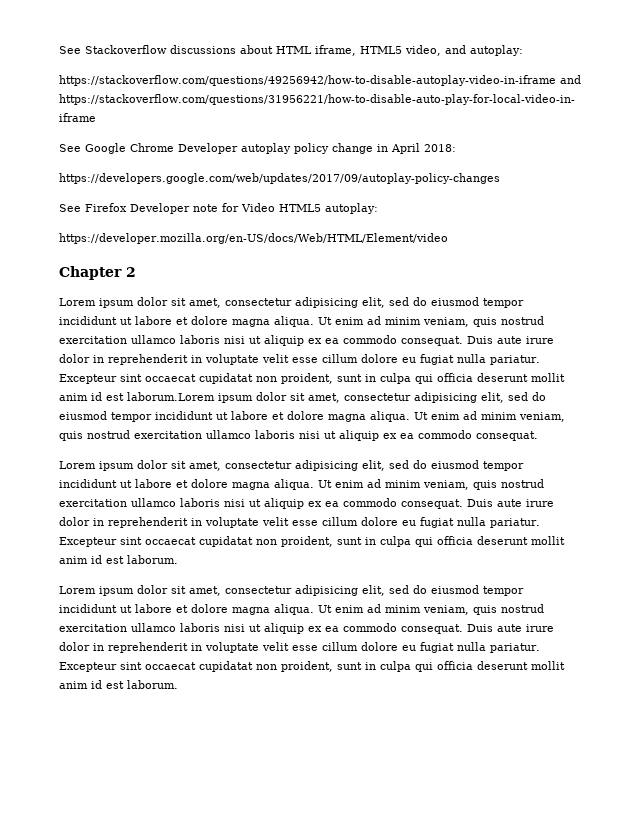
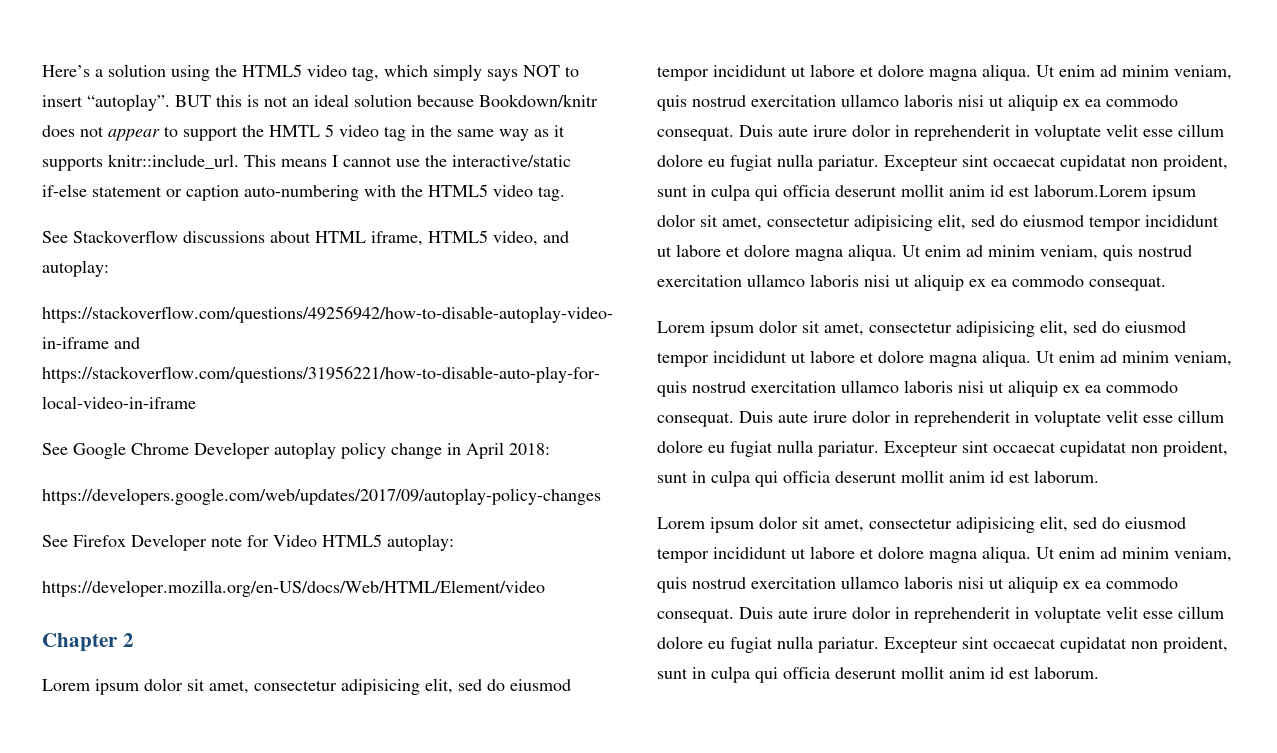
+ Here’s a solution using the HTML5 video tag, which simply says NOT to insert “autoplay”. BUT this is not an ideal solution because Bookdown/knitr does not appear to support the HMTL 5 video tag in the same way as it supports knitr::include_url. This means I cannot use the interactive/static if-else statement or caption auto-numbering with the HTML5 video tag.

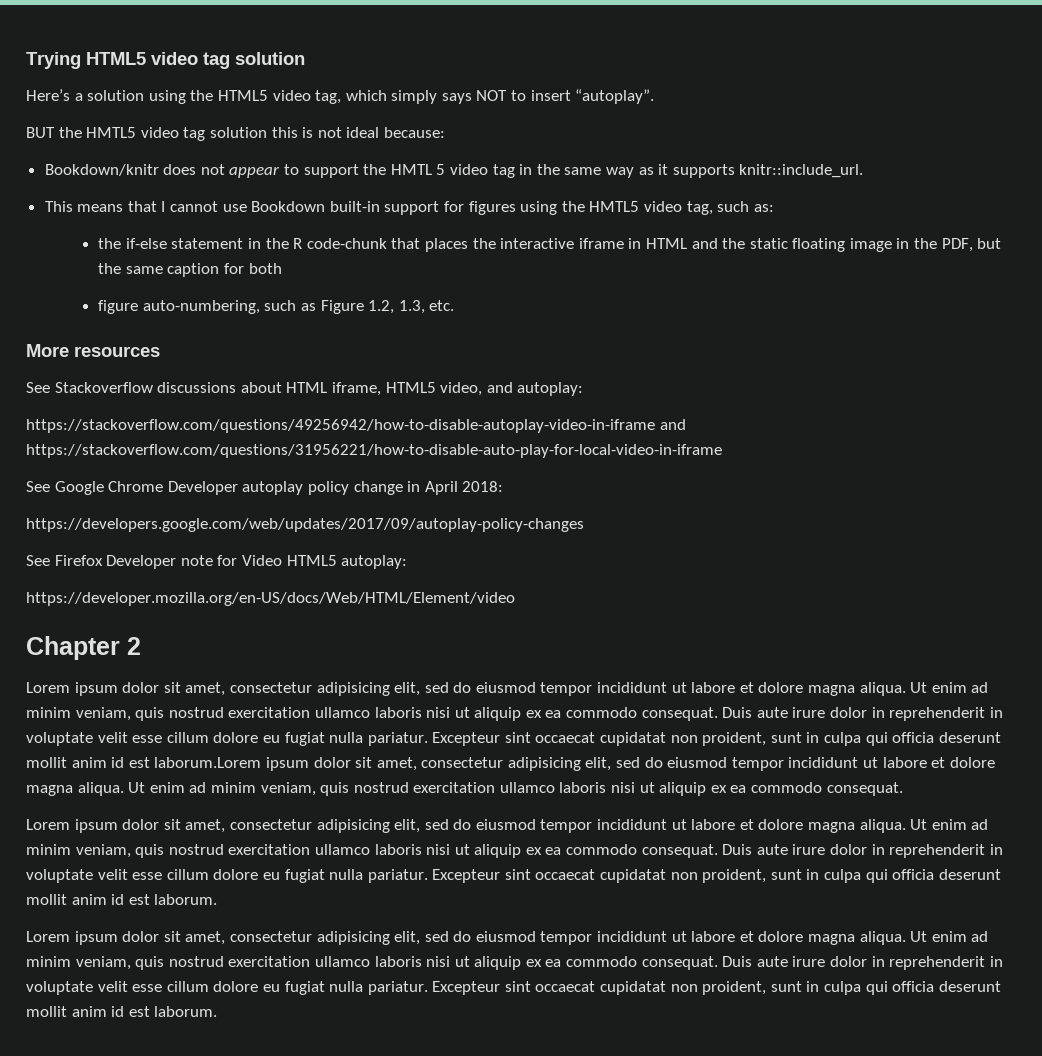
+ Trying HTML5 video tag solution
- Here’s a solution using the HTML5 video tag, which simply says NOT to insert “autoplay”. BUT this is not an ideal solution because Bookdown/knitr does not appear to support the HMTL 5 video tag in the same way as it supports knitr::include_url. This means I cannot use the interactive/static if-else statement or caption auto-numbering with the HTML5 video tag.
+ Here’s a solution using the HTML5 video tag, which simply says NOT to insert “autoplay”.
+ BUT the HMTL5 video tag solution this is not ideal because:
+ Bookdown/knitr does not appear to support the HMTL 5 video tag in the same way as it supports knitr::include_url.
+ This means that I cannot use Bookdown built-in support for figures using the HMTL5 video tag, such as:
+ the if-else statement in the R code-chunk that places the interactive iframe in HTML and the static floating image in the PDF, but the same caption for both
+ figure auto-numbering, such as Figure 1.2, 1.3, etc.
+ More resources

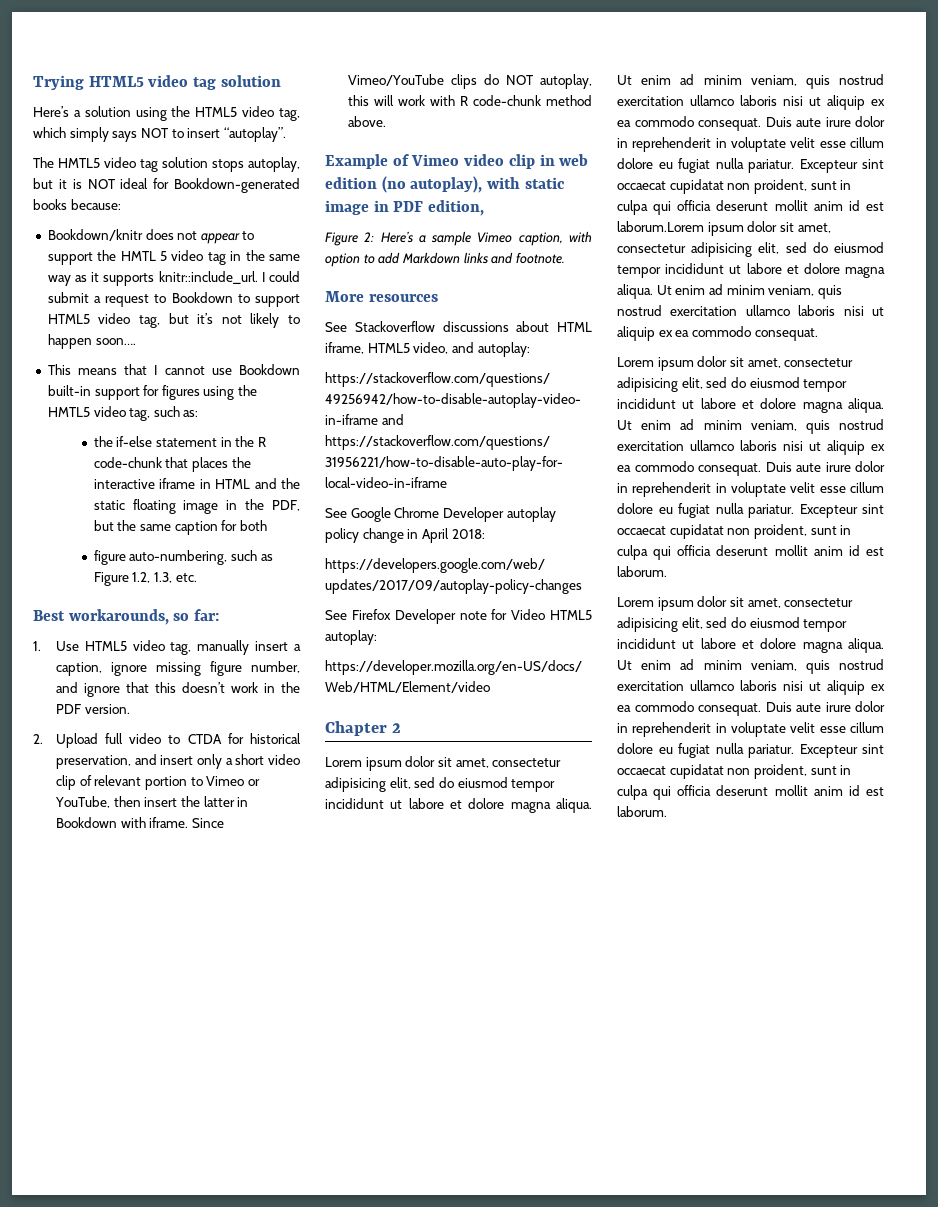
- BUT the HMTL5 video tag solution this is not ideal because:
+ The HMTL5 video tag solution stops autoplay, but it is NOT ideal for Bookdown-generated books because:
+ I could submit a request to Bookdown to support HTML5 video tag, but it’s not likely to happen soon….
+ Best workarounds, so far:
+ 1. Use HTML5 video tag, manually insert a caption, ignore missing figure number, and ignore that this doesn’t work in the PDF version.
+ 2. Upload full video to CTDA for historical preservation, and insert only a short video clip of relevant portion to Vimeo or YouTube, then insert the latter in Bookdown with iframe. Since Vimeo/YouTube clips do NOT autoplay, this will work with R code-chunk method above.
+ Example of Vimeo video clip in web edition (no autoplay), with static image in PDF edition,
+ Figure 2: Here’s a sample Vimeo caption, with option to add Markdown links and footnote.

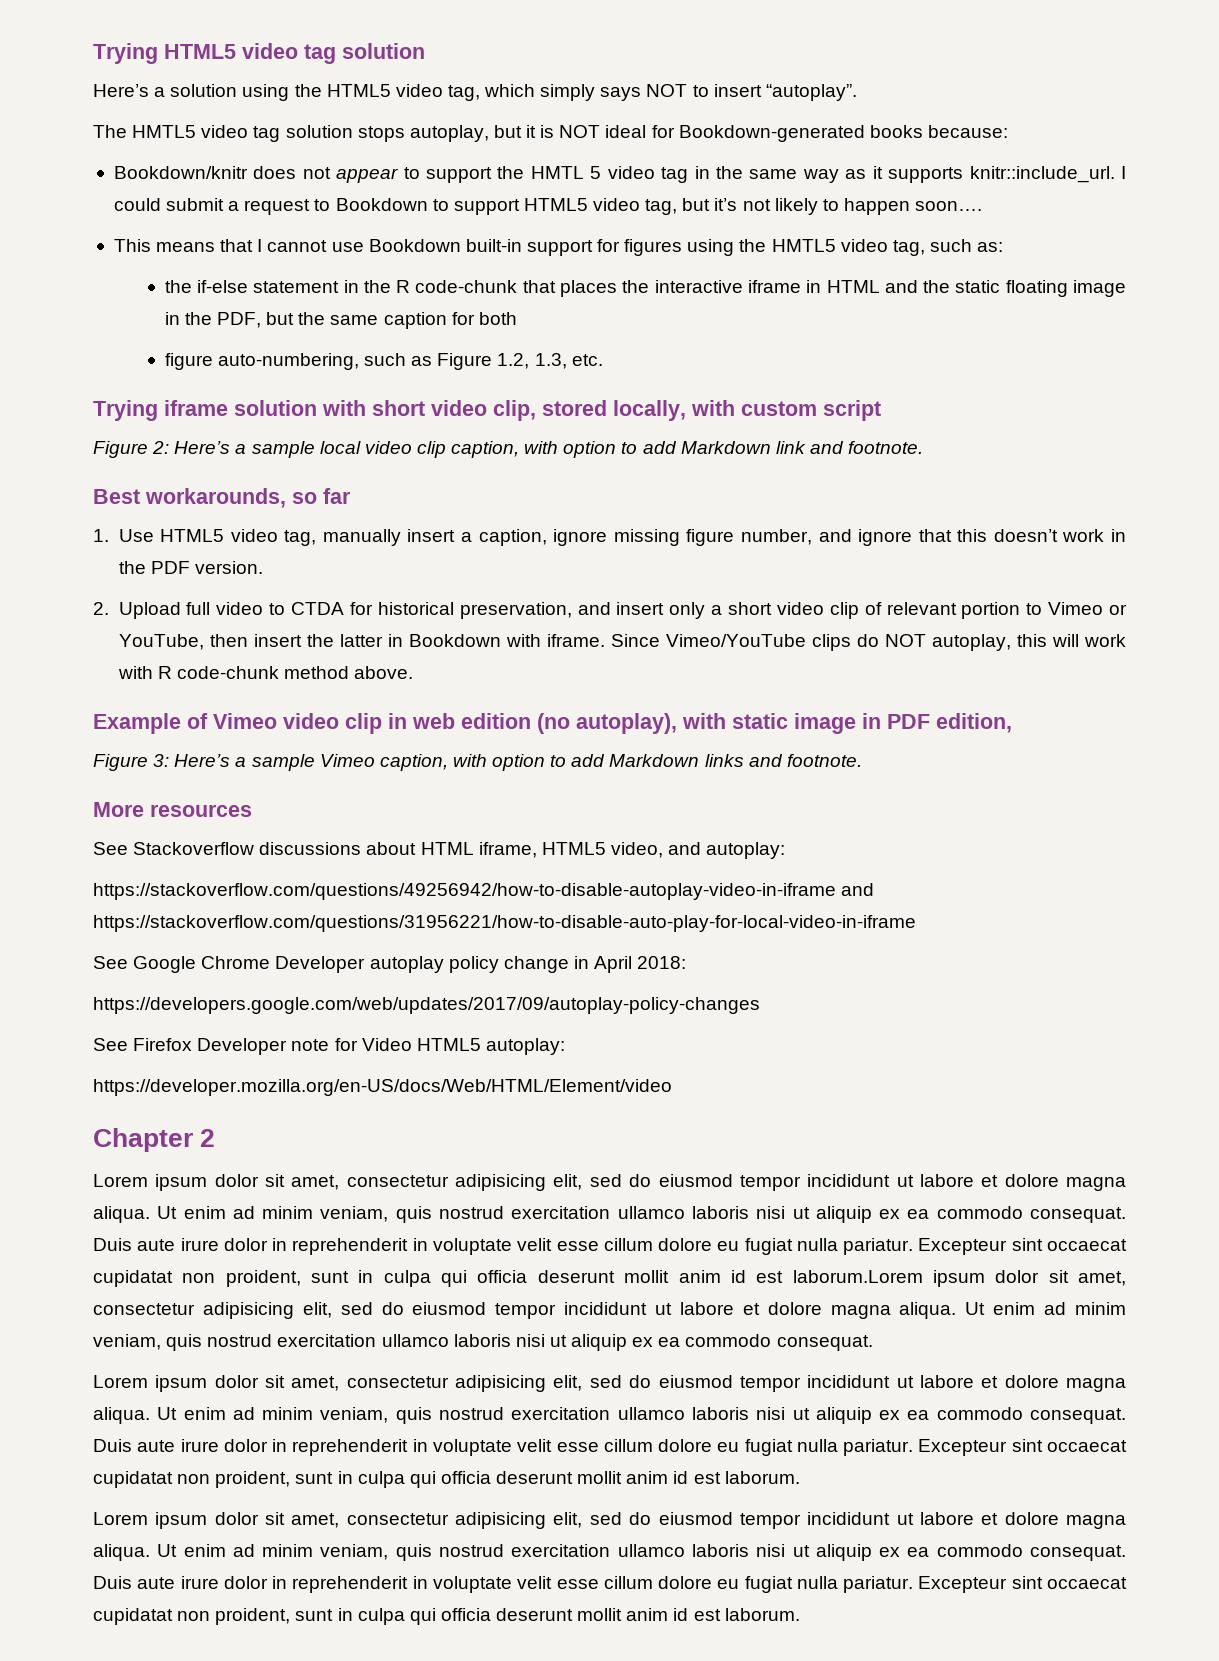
+ Trying iframe solution with short video clip, stored locally, with custom script
+ Figure 2: Here’s a sample local video clip caption, with option to add Markdown link and footnote.
- Best workarounds, so far:
+ Best workarounds, so far
- Figure 2: Here’s a sample Vimeo caption, with option to add Markdown links and footnote.
+ Figure 3: Here’s a sample Vimeo caption, with option to add Markdown links and footnote.

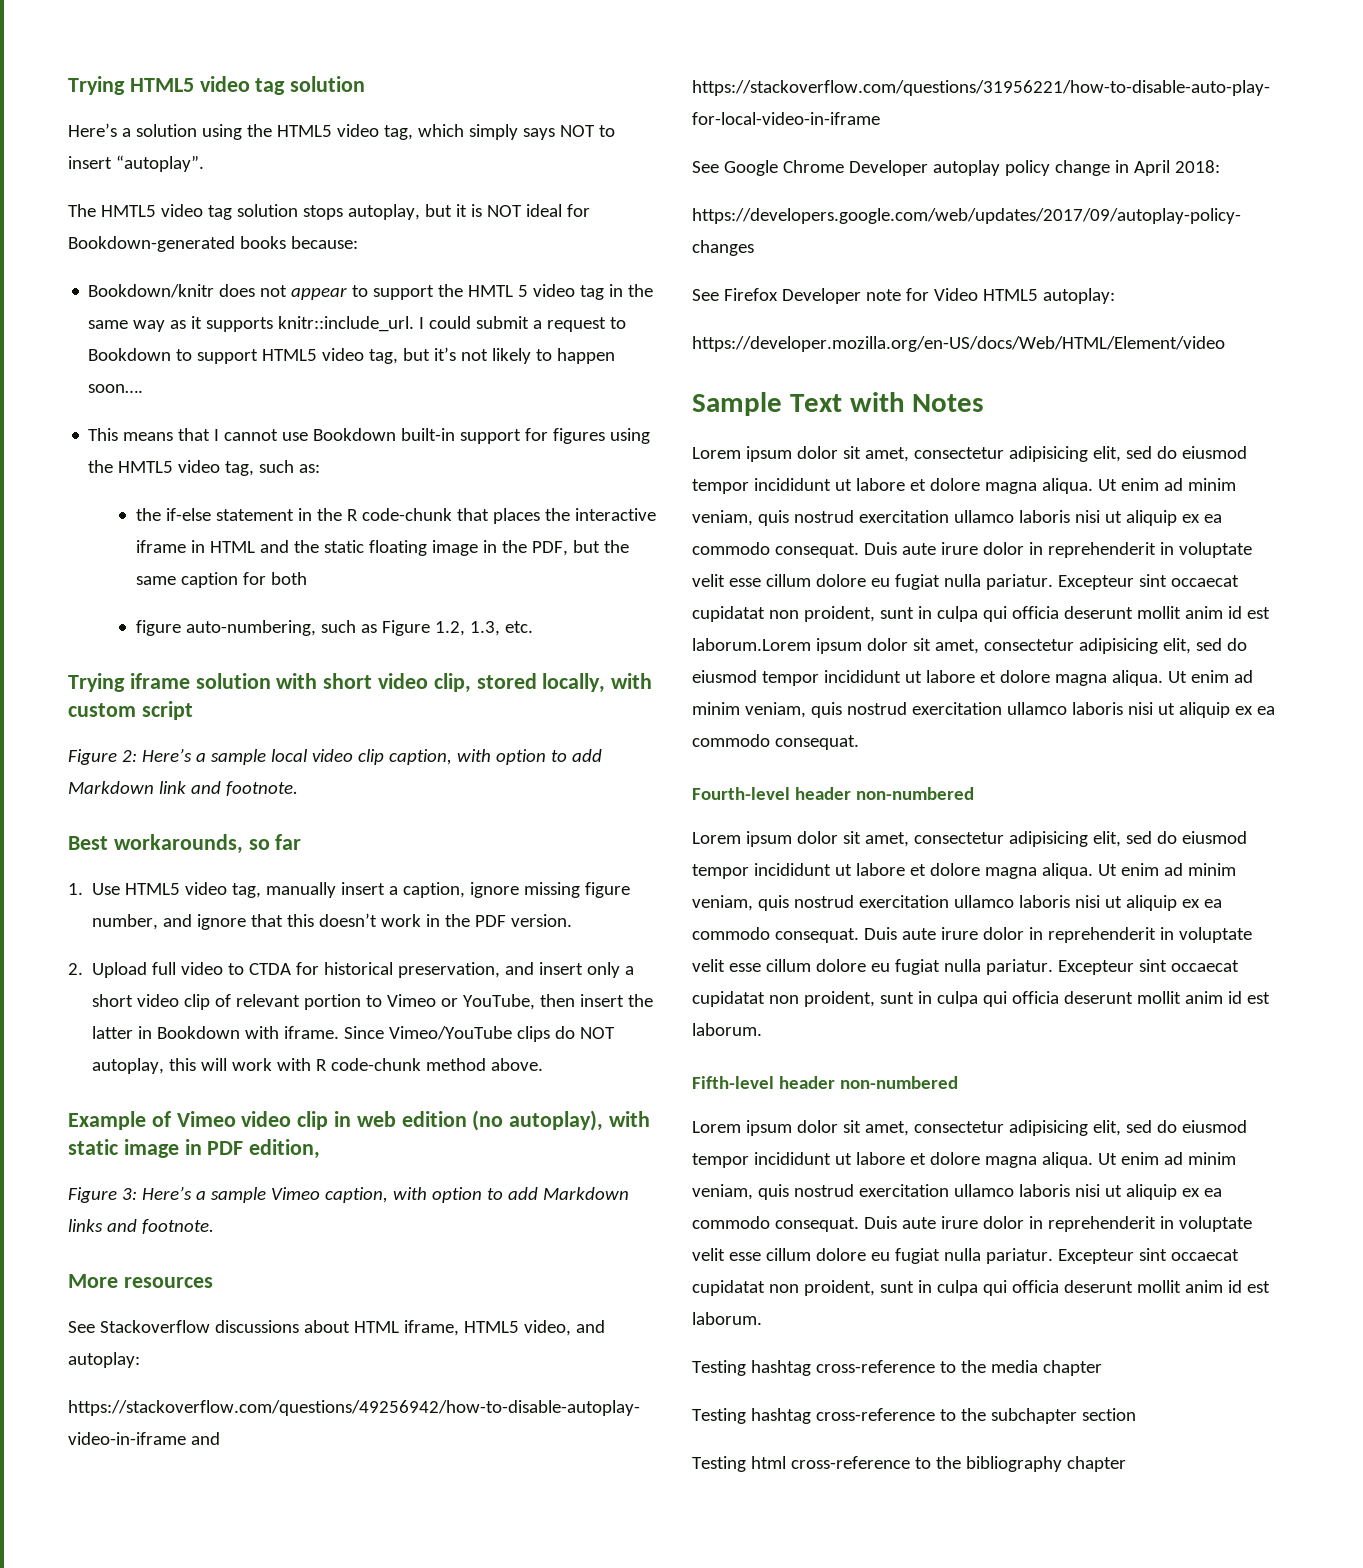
- Chapter 2
+ Sample Text with Notes
+ Fourth-level header non-numbered
+ Fifth-level header non-numbered
+ Testing hashtag cross-reference to the media chapter
+ Testing hashtag cross-reference to the subchapter section
+ Testing html cross-reference to the bibliography chapter

